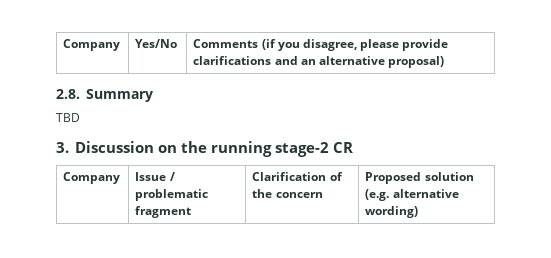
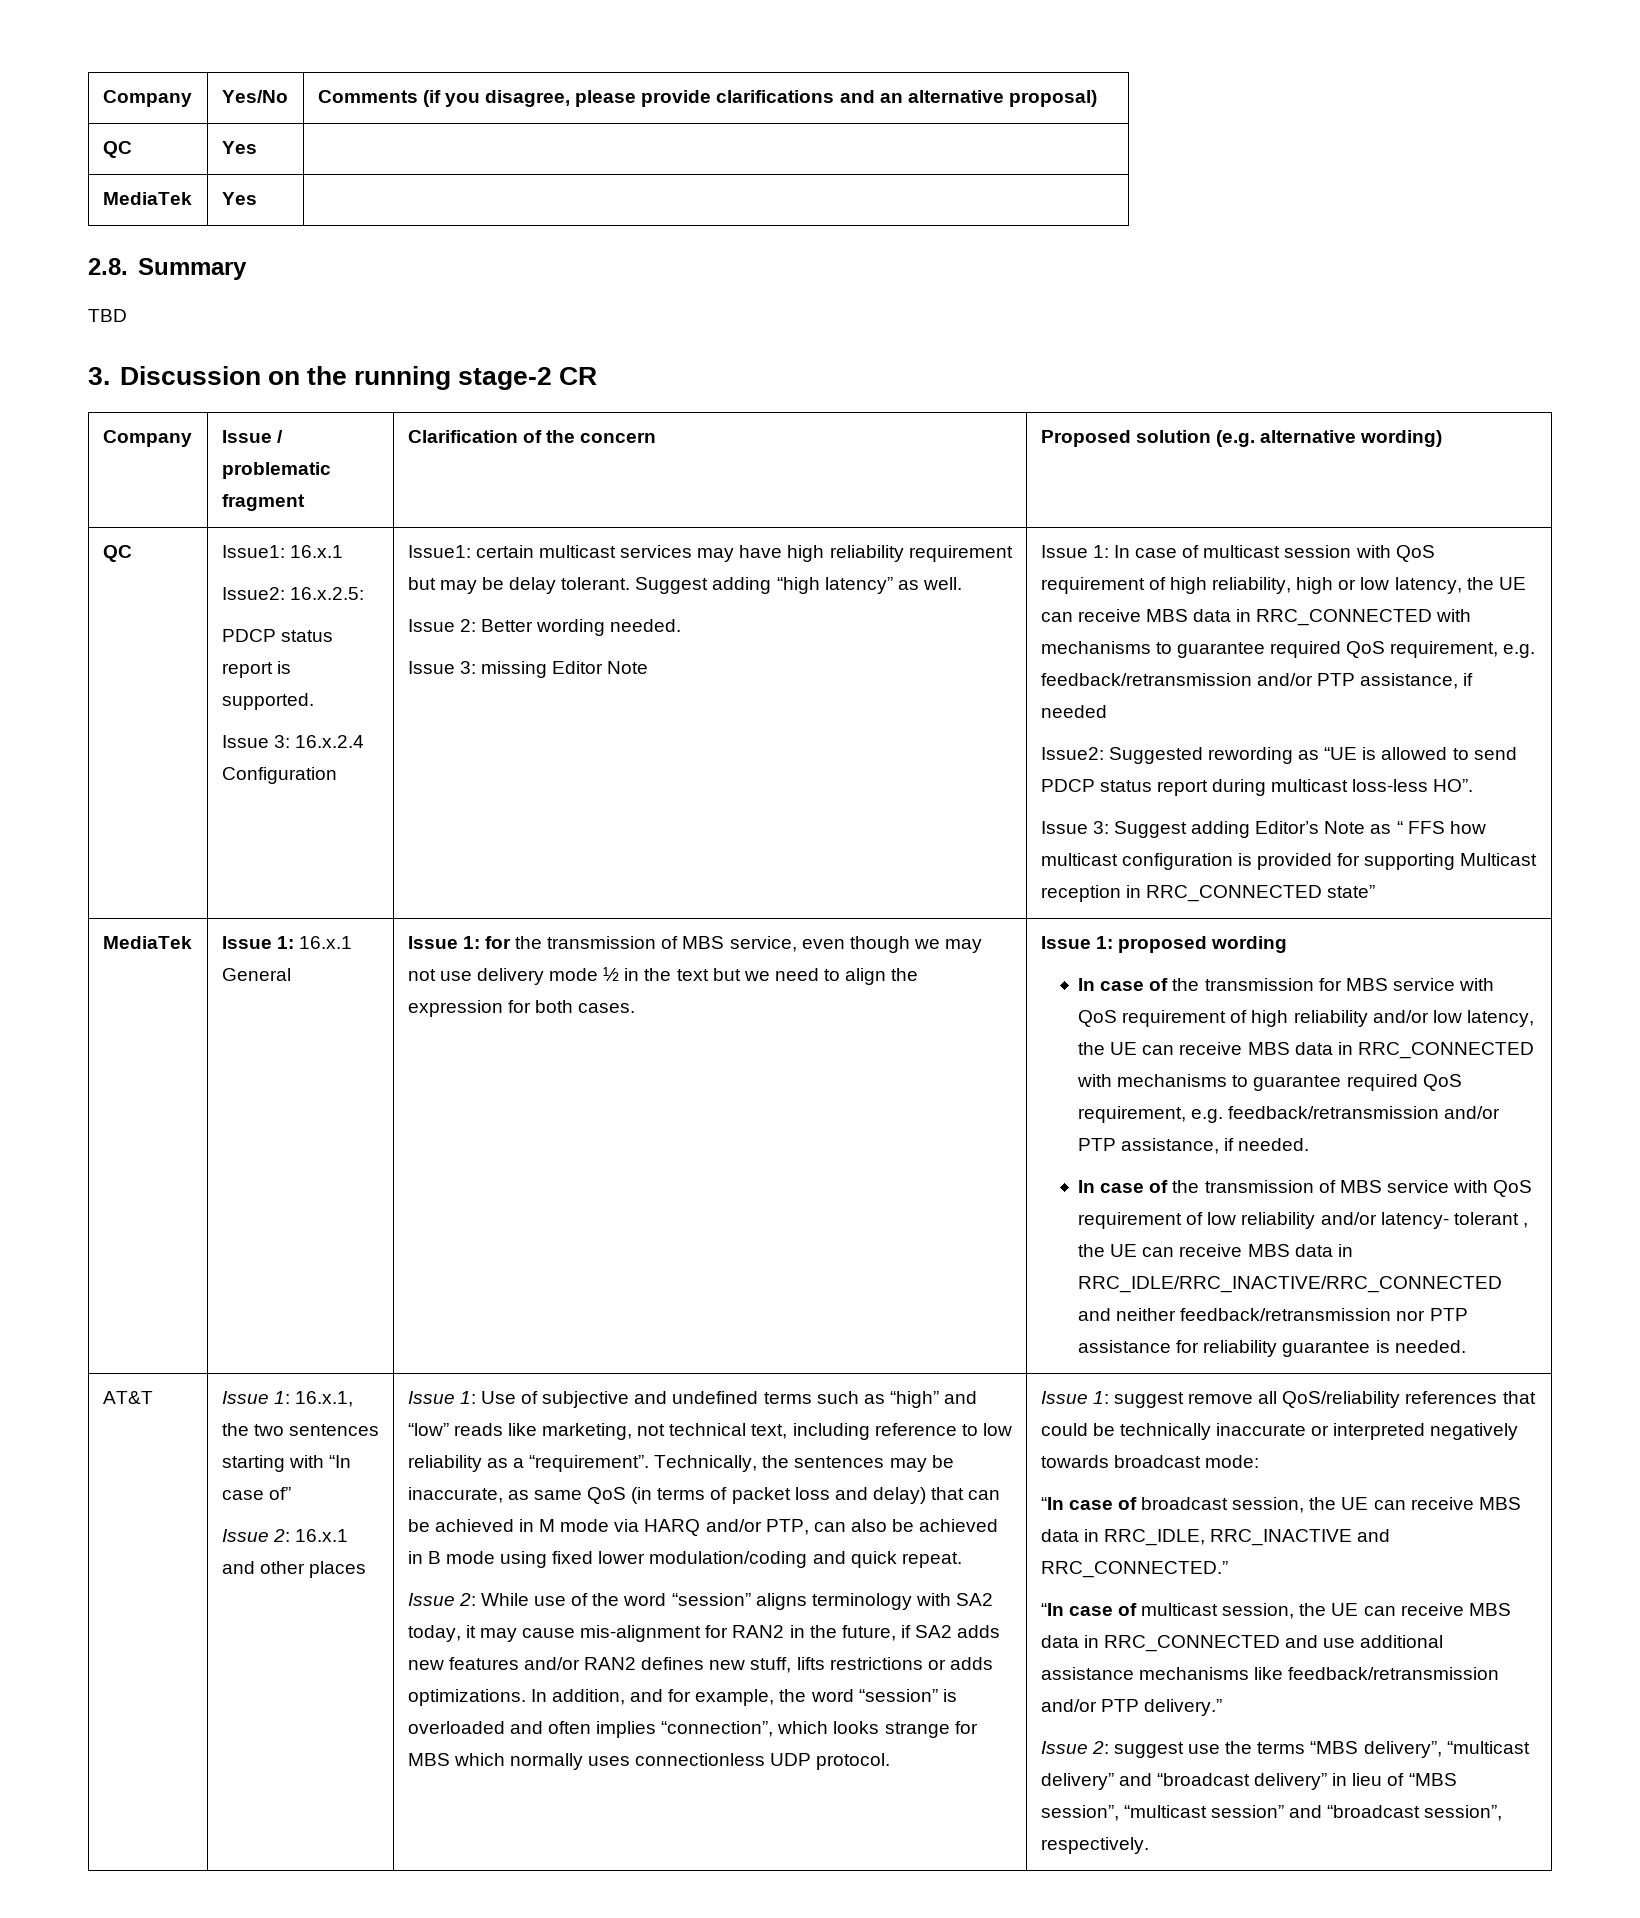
+ QC | Yes |
+ MediaTek | Yes |
+ QC | Issue1: 16.x.1
+ Issue2: 16.x.2.5:
+ PDCP status report is supported.
+ Issue 3: 16.x.2.4 Configuration | Issue1: certain multicast services may have high reliability requirement but may be delay tolerant. Suggest adding “high latency” as well.
+ Issue 2: Better wording needed.
+ Issue 3: missing Editor Note | Issue 1: In case of multicast session with QoS requirement of high reliability, high or low latency, the UE can receive MBS data in RRC_CONNECTED with mechanisms to guarantee required QoS requirement, e.g. feedback/retransmission and/or PTP assistance, if needed
+ Issue2: Suggested rewording as “UE is allowed to send PDCP status report during multicast loss-less HO”.
+ Issue 3: Suggest adding Editor’s Note as “ FFS how multicast configuration is provided for supporting Multicast reception in RRC_CONNECTED state”
+ MediaTek | Issue 1: 16.x.1 General | Issue 1: for the transmission of MBS service, even though we may not use delivery mode ½ in the text but we need to align the expression for both cases. | Issue 1: proposed wording
+ In case of the transmission for MBS service with QoS requirement of high reliability and/or low latency, the UE can receive MBS data in RRC_CONNECTED with mechanisms to guarantee required QoS requirement, e.g. feedback/retransmission and/or PTP assistance, if needed.
+ In case of the transmission of MBS service with QoS requirement of low reliability and/or latency- tolerant , the UE can receive MBS data in RRC_IDLE/RRC_INACTIVE/RRC_CONNECTED and neither feedback/retransmission nor PTP assistance for reliability guarantee is needed.
+ AT&T | Issue 1: 16.x.1, the two sentences starting with “In case of”
+ Issue 2: 16.x.1 and other places | Issue 1: Use of subjective and undefined terms such as “high” and “low” reads like marketing, not technical text, including reference to low reliability as a “requirement”. Technically, the sentences may be inaccurate, as same QoS (in terms of packet loss and delay) that can be achieved in M mode via HARQ and/or PTP, can also be achieved in B mode using fixed lower modulation/coding and quick repeat.
+ Issue 2: While use of the word “session” aligns terminology with SA2 today, it may cause mis-alignment for RAN2 in the future, if SA2 adds new features and/or RAN2 defines new stuff, lifts restrictions or adds optimizations. In addition, and for example, the word “session” is overloaded and often implies “connection”, which looks strange for MBS which normally uses connectionless UDP protocol. | Issue 1: suggest remove all QoS/reliability references that could be technically inaccurate or interpreted negatively towards broadcast mode:
+ “In case of broadcast session, the UE can receive MBS data in RRC_IDLE, RRC_INACTIVE and RRC_CONNECTED.”
+ “In case of multicast session, the UE can receive MBS data in RRC_CONNECTED and use additional assistance mechanisms like feedback/retransmission and/or PTP delivery.”
+ Issue 2: suggest use the terms “MBS delivery”, “multicast delivery” and “broadcast delivery” in lieu of “MBS session”, “multicast session” and “broadcast session”, respectively.

